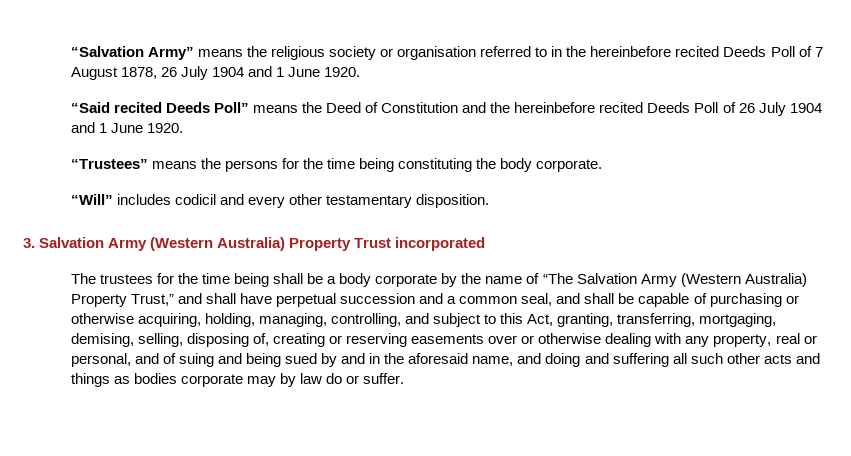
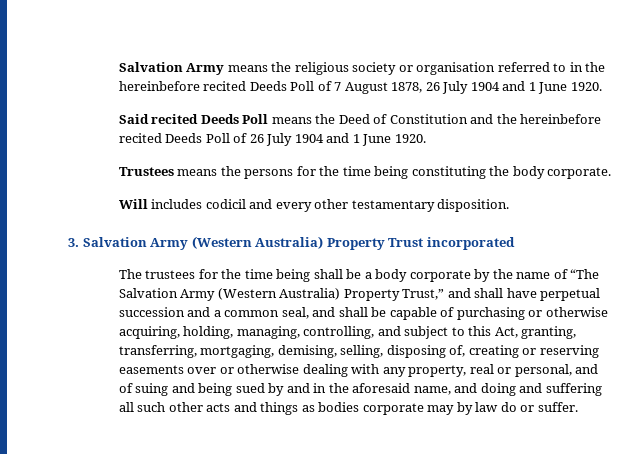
- “Salvation Army” means the religious society or organisation referred to in the hereinbefore recited Deeds Poll of 7 August 1878, 26 July 1904 and 1 June 1920.
+ Salvation Army means the religious society or organisation referred to in the hereinbefore recited Deeds Poll of 7 August 1878, 26 July 1904 and 1 June 1920.
- “Said recited Deeds Poll” means the Deed of Constitution and the hereinbefore recited Deeds Poll of 26 July 1904 and 1 June 1920.
+ Said recited Deeds Poll means the Deed of Constitution and the hereinbefore recited Deeds Poll of 26 July 1904 and 1 June 1920.
- “Trustees” means the persons for the time being constituting the body corporate.
+ Trustees means the persons for the time being constituting the body corporate.
- “Will” includes codicil and every other testamentary disposition.
+ Will includes codicil and every other testamentary disposition.

